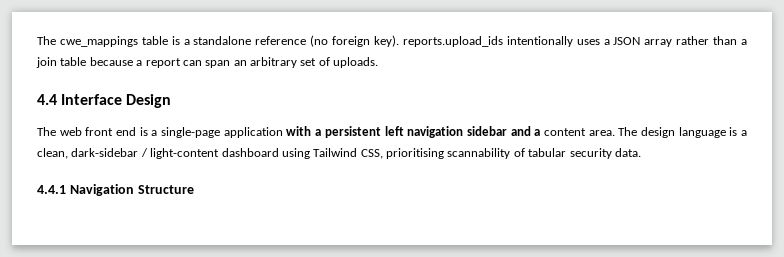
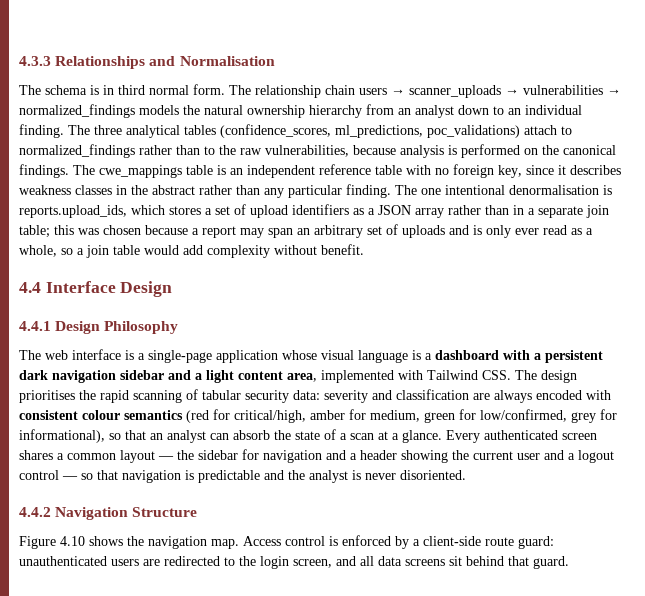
- The cwe_mappings table is a standalone reference (no foreign key). reports.upload_ids intentionally uses a JSON array rather than a join table because a report can span an arbitrary set of uploads.
+ 4.3.3 Relationships and Normalisation
+ The schema is in third normal form. The relationship chain users → scanner_uploads → vulnerabilities → normalized_findings models the natural ownership hierarchy from an analyst down to an individual finding. The three analytical tables (confidence_scores, ml_predictions, poc_validations) attach to normalized_findings rather than to the raw vulnerabilities, because analysis is performed on the canonical findings. The cwe_mappings table is an independent reference table with no foreign key, since it describes weakness classes in the abstract rather than any particular finding. The one intentional denormalisation is reports.upload_ids, which stores a set of upload identifiers as a JSON array rather than in a separate join table; this was chosen because a report may span an arbitrary set of uploads and is only ever read as a whole, so a join table would add complexity without benefit.
+ 4.4.1 Design Philosophy
- The web front end is a single-page application with a persistent left navigation sidebar and a content area. The design language is a clean, dark-sidebar / light-content dashboard using Tailwind CSS, prioritising scannability of tabular security data.
- 4.4.1 Navigation Structure
+ The web interface is a single-page application whose visual language is a dashboard with a persistent dark navigation sidebar and a light content area, implemented with Tailwind CSS. The design prioritises the rapid scanning of tabular security data: severity and classification are always encoded with consistent colour semantics (red for critical/high, amber for medium, green for low/confirmed, grey for informational), so that an analyst can absorb the state of a scan at a glance. Every authenticated screen shares a common layout — the sidebar for navigation and a header showing the current user and a logout control — so that navigation is predictable and the analyst is never disoriented.
+ 4.4.2 Navigation Structure
+ Figure 4.10 shows the navigation map. Access control is enforced by a client-side route guard: unauthenticated users are redirected to the login screen, and all data screens sit behind that guard.

